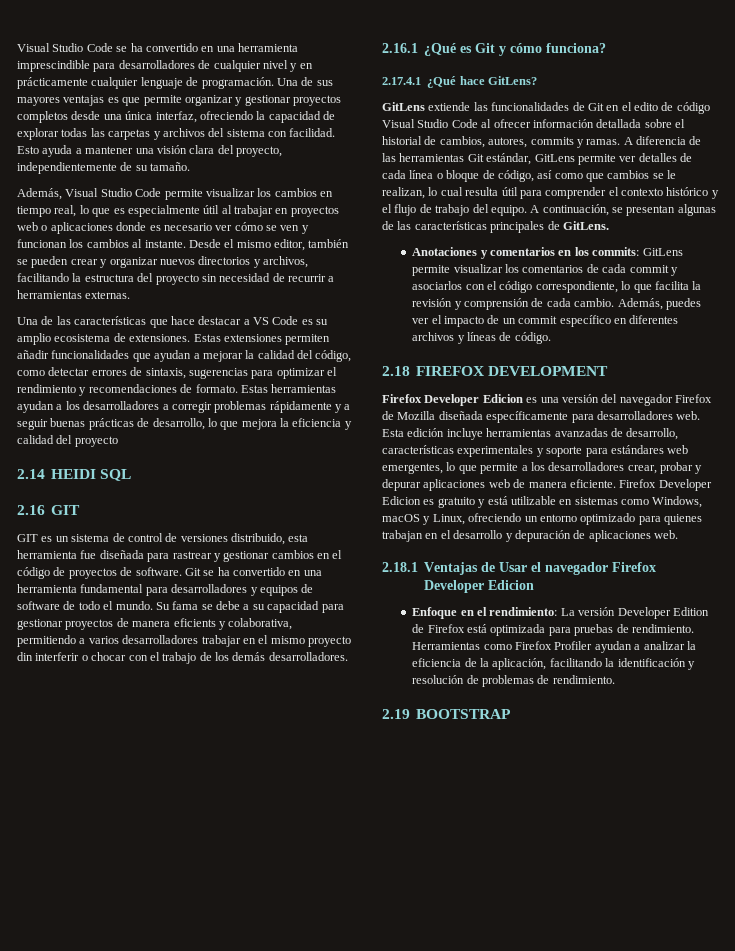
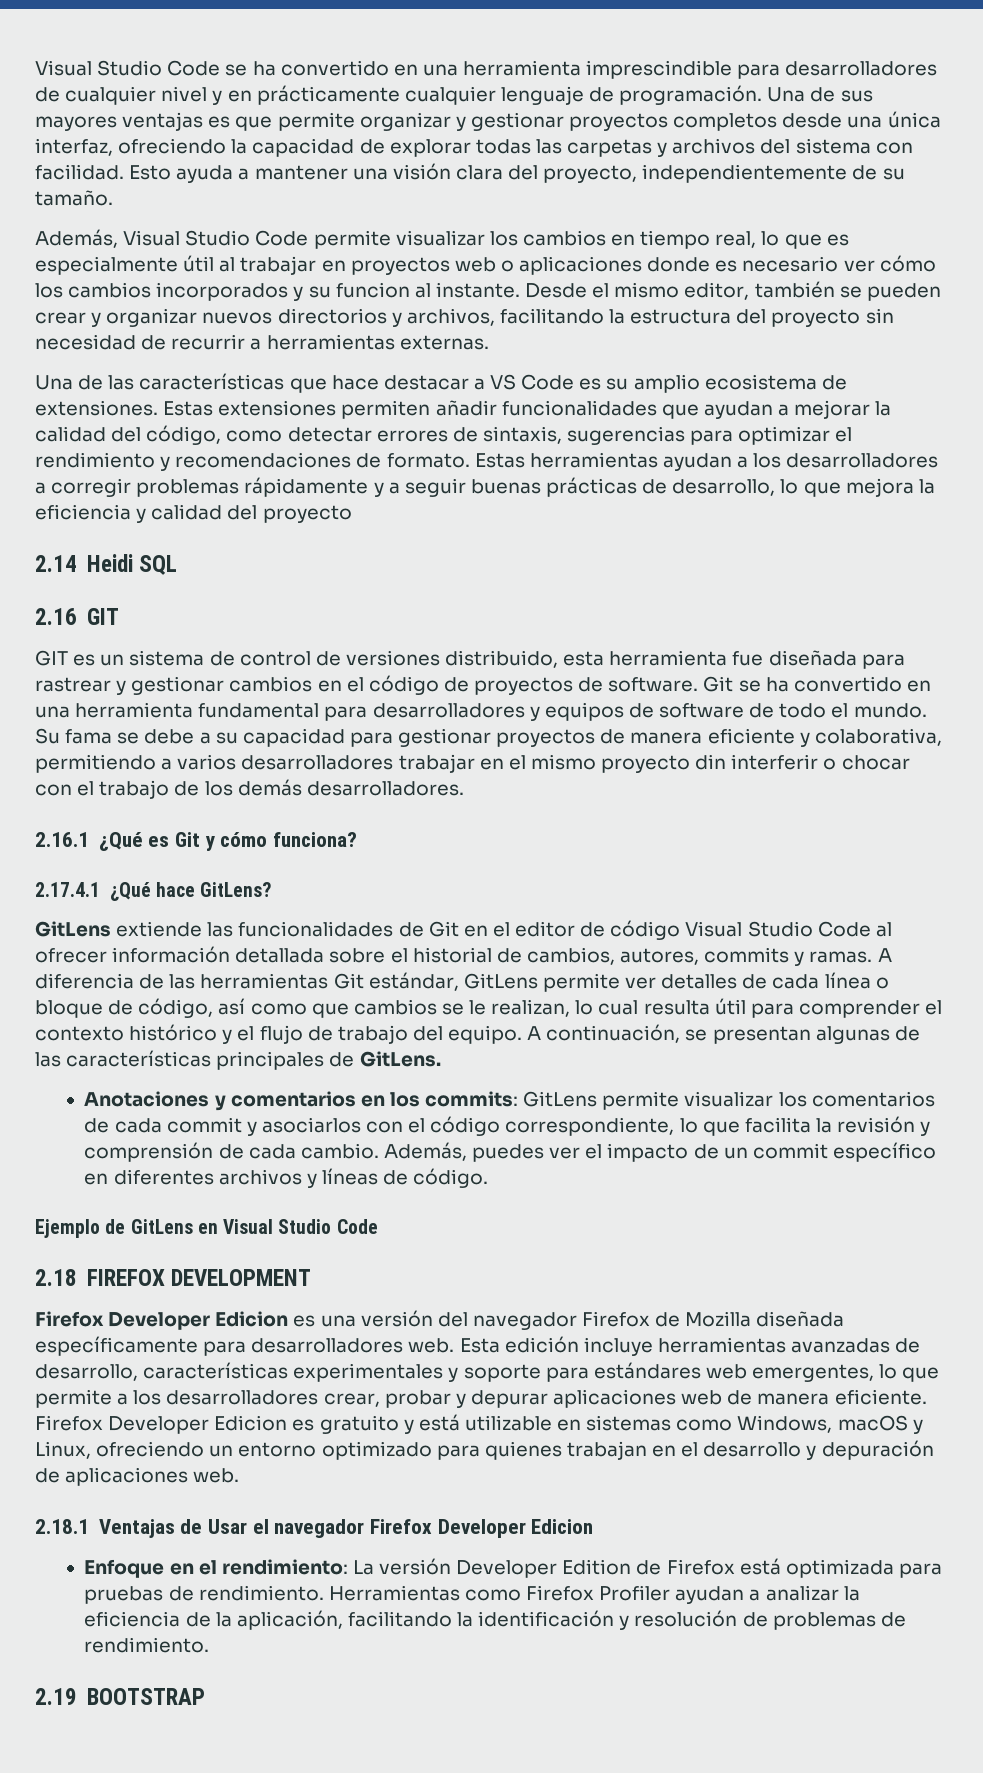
- Además, Visual Studio Code permite visualizar los cambios en tiempo real, lo que es especialmente útil al trabajar en proyectos web o aplicaciones donde es necesario ver cómo se ven y funcionan los cambios al instante.
+ Además, Visual Studio Code permite visualizar los cambios en tiempo real, lo que es especialmente útil al trabajar en proyectos web o aplicaciones donde es necesario ver cómo los cambios incorporados y su funcion al instante.
- 2.14 HEIDI SQL
+ 2.14 Heidi SQL
- Su fama se debe a su capacidad para gestionar proyectos de manera eficients y colaborativa, permitiendo a varios desarrolladores trabajar en el mismo proyecto din interferir o chocar con el trabajo de los demás desarrolladores.
+ Su fama se debe a su capacidad para gestionar proyectos de manera eficiente y colaborativa, permitiendo a varios desarrolladores trabajar en el mismo proyecto din interferir o chocar con el trabajo de los demás desarrolladores.
- GitLens extiende las funcionalidades de Git en el edito de código Visual Studio Code al ofrecer información detallada sobre el historial de cambios, autores, commits y ramas.
+ GitLens extiende las funcionalidades de Git en el editor de código Visual Studio Code al ofrecer información detallada sobre el historial de cambios, autores, commits y ramas.
+ Ejemplo de GitLens en Visual Studio Code

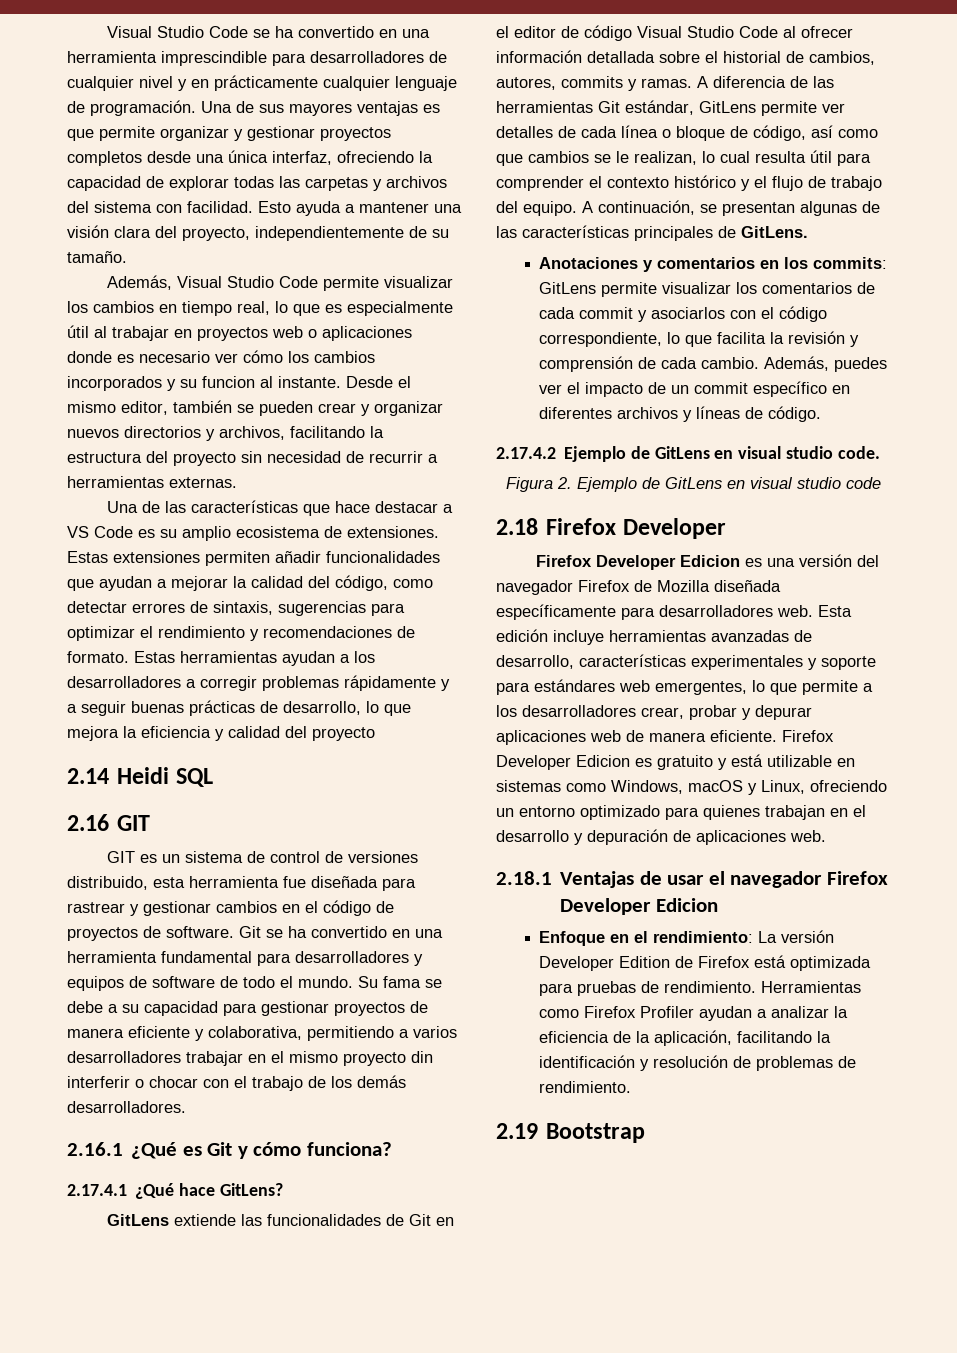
- Ejemplo de GitLens en Visual Studio Code
+ 2.17.4.2 Ejemplo de GitLens en visual studio code.
+ Figura 2. Ejemplo de GitLens en visual studio code
- 2.18 FIREFOX DEVELOPMENT
+ 2.18 Firefox Developer
- 2.18.1 Ventajas de Usar el navegador Firefox Developer Edicion
+ 2.18.1 Ventajas de usar el navegador Firefox Developer Edicion
- 2.19 BOOTSTRAP
+ 2.19 Bootstrap

